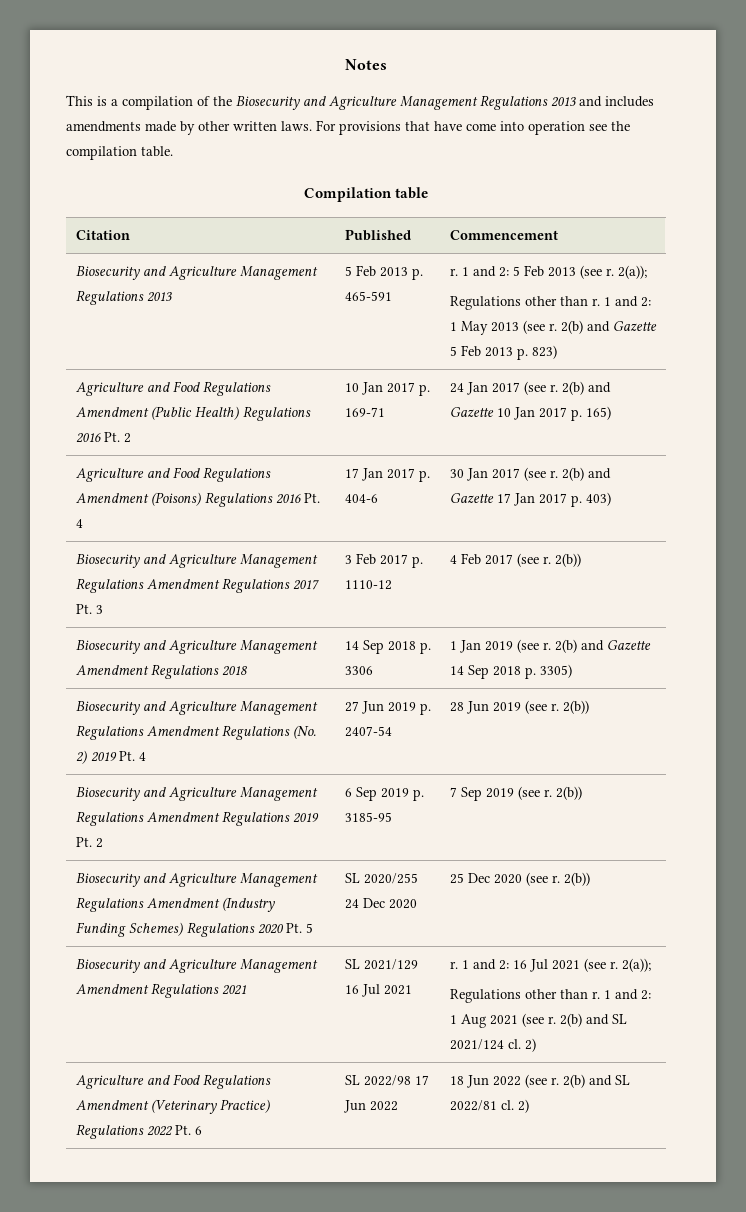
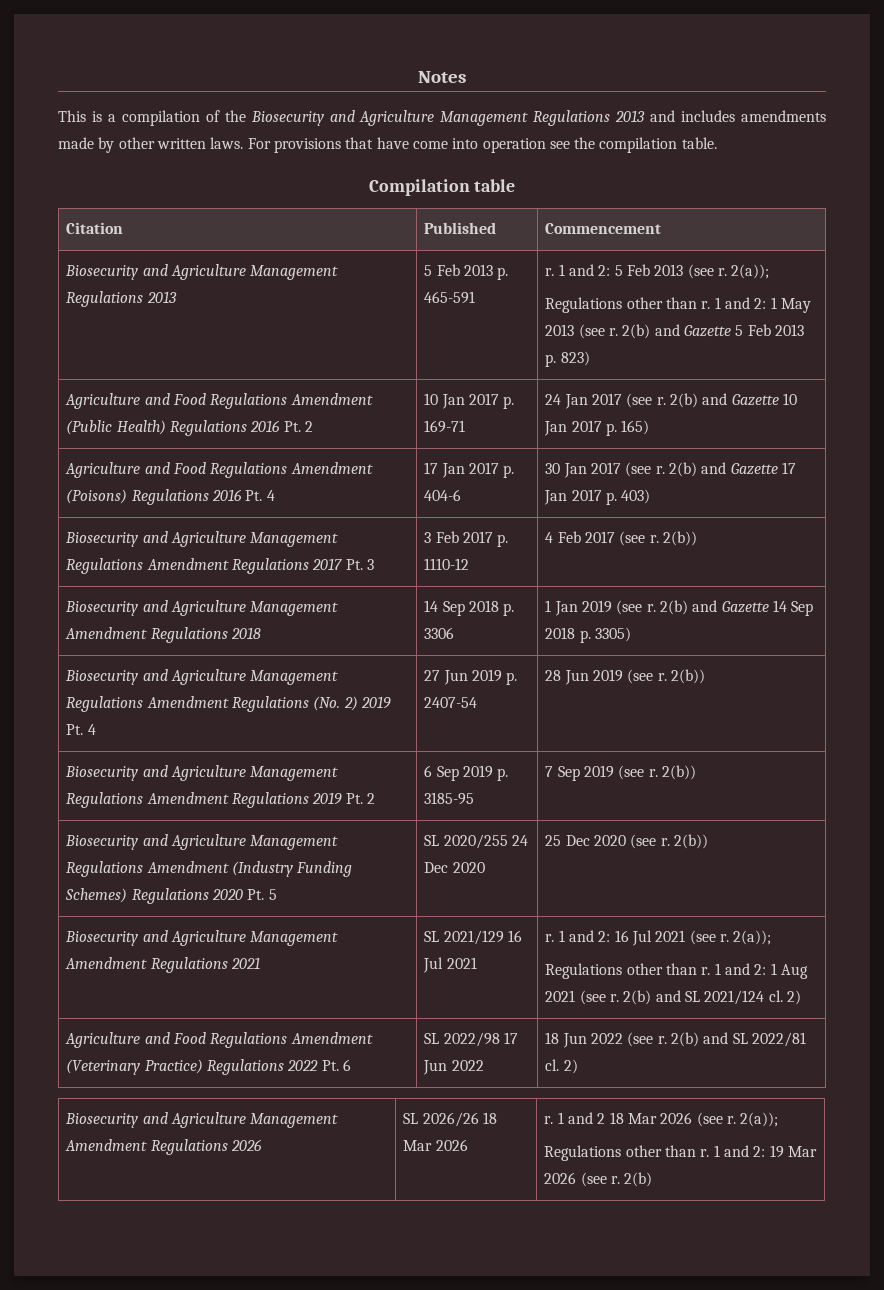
+ Biosecurity and Agriculture Management Amendment Regulations 2026 | SL 2026/26 18 Mar 2026 | r. 1 and 2 18 Mar 2026 (see r. 2(a));
+ Regulations other than r. 1 and 2: 19 Mar 2026 (see r. 2(b)

